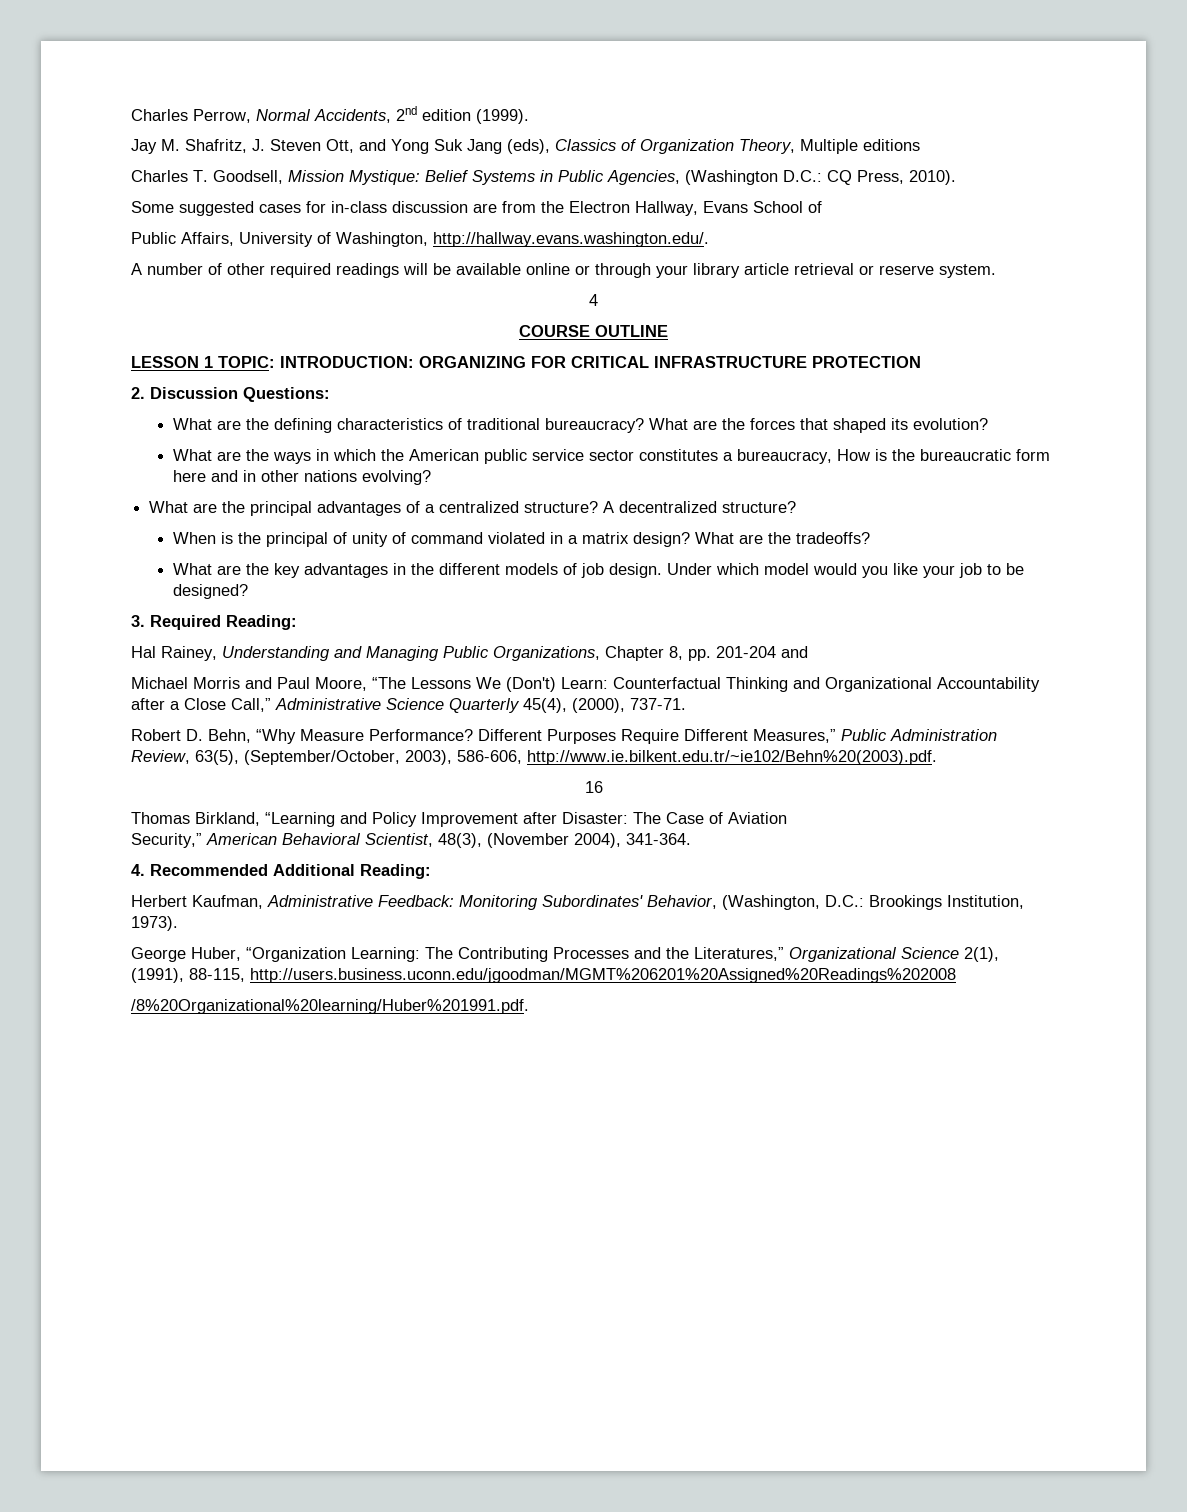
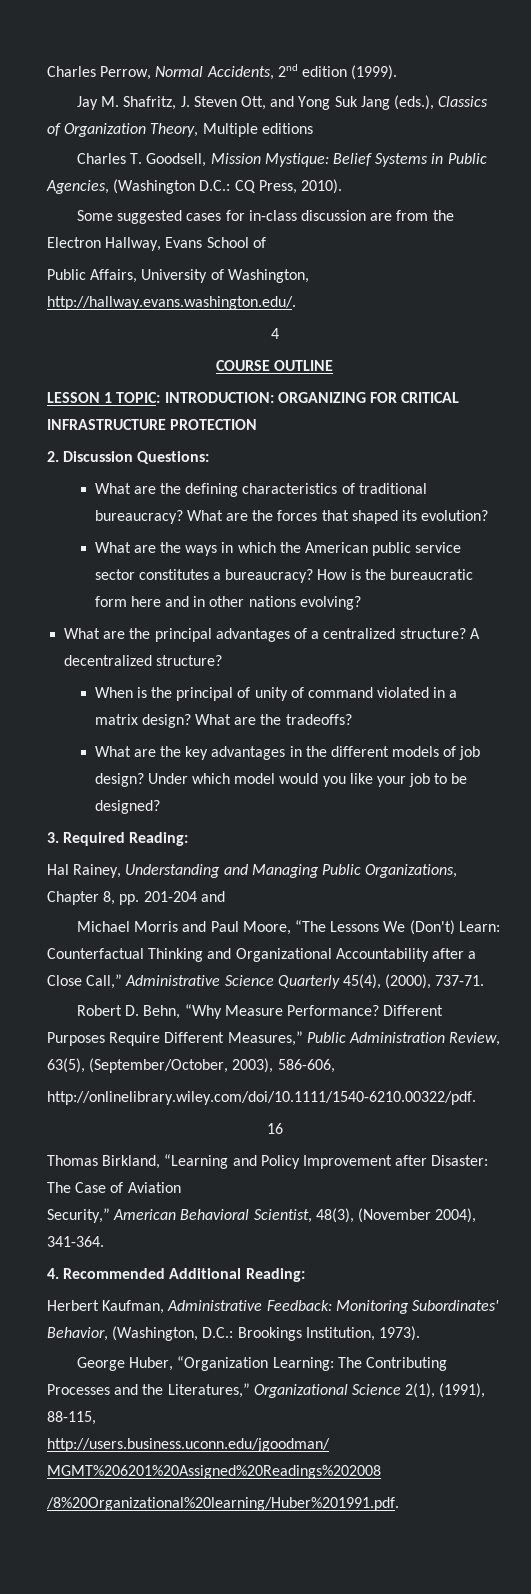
- Jay M. Shafritz, J. Steven Ott, and Yong Suk Jang (eds), Classics of Organization Theory, Multiple editions
+ Jay M. Shafritz, J. Steven Ott, and Yong Suk Jang (eds.), Classics of Organization Theory, Multiple editions
- A number of other required readings will be available online or through your library article retrieval or reserve system.
- What are the ways in which the American public service sector constitutes a bureaucracy, How is the bureaucratic form here and in other nations evolving?
+ What are the ways in which the American public service sector constitutes a bureaucracy? How is the bureaucratic form here and in other nations evolving?
- What are the key advantages in the different models of job design.
+ What are the key advantages in the different models of job design?
- Different Purposes Require Different Measures,” Public Administration Review, 63(5), (September/October, 2003), 586-606, http://www.ie.bilkent.edu.tr/~ie102/Behn%20(2003).pdf.
+ Different Purposes Require Different Measures,” Public Administration Review, 63(5), (September/October, 2003), 586-606,
+ http://onlinelibrary.wiley.com/doi/10.1111/1540-6210.00322/pdf.

